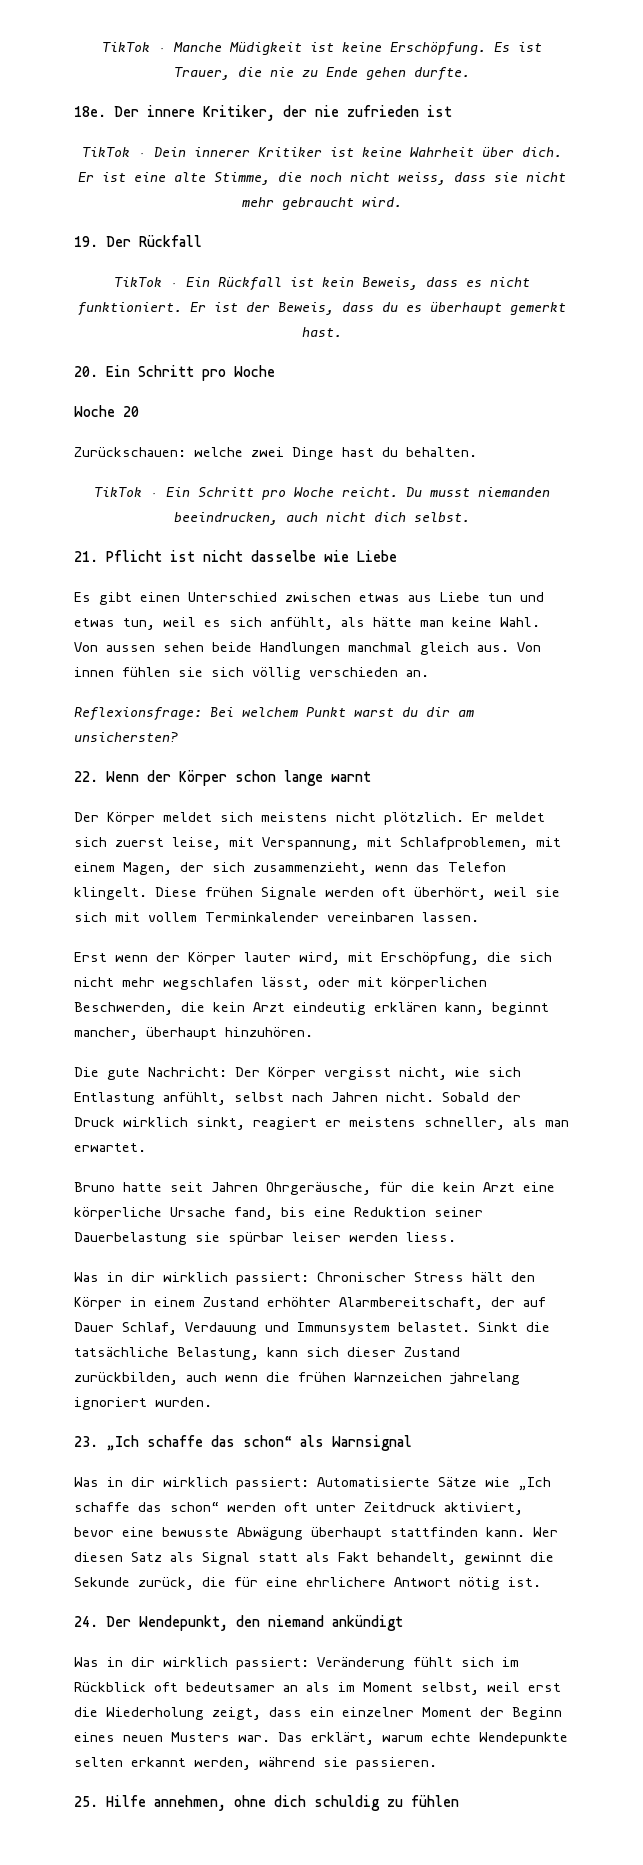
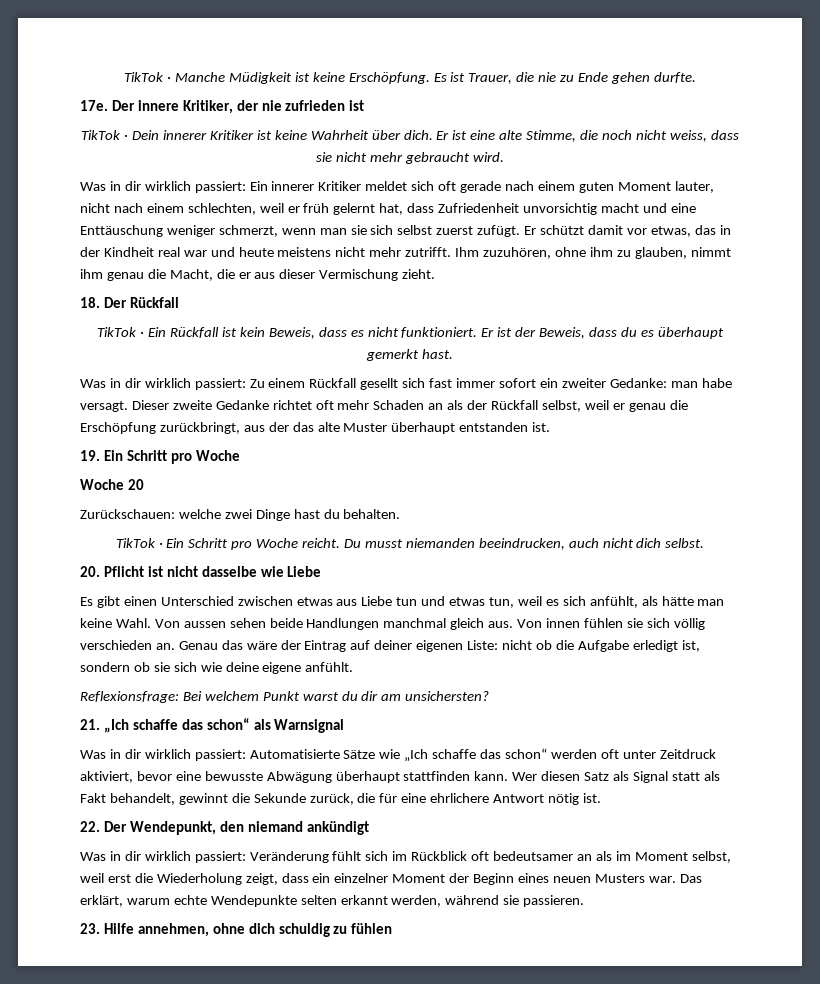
- 18e.
+ 17e.
- 19. Der Rückfall
+ Was in dir wirklich passiert: Ein innerer Kritiker meldet sich oft gerade nach einem guten Moment lauter, nicht nach einem schlechten, weil er früh gelernt hat, dass Zufriedenheit unvorsichtig macht und eine Enttäuschung weniger schmerzt, wenn man sie sich selbst zuerst zufügt. Er schützt damit vor etwas, das in der Kindheit real war und heute meistens nicht mehr zutrifft. Ihm zuzuhören, ohne ihm zu glauben, nimmt ihm genau die Macht, die er aus dieser Vermischung zieht.
+ 18. Der Rückfall
- 20. Ein Schritt pro Woche
+ Was in dir wirklich passiert: Zu einem Rückfall gesellt sich fast immer sofort ein zweiter Gedanke: man habe versagt. Dieser zweite Gedanke richtet oft mehr Schaden an als der Rückfall selbst, weil er genau die Erschöpfung zurückbringt, aus der das alte Muster überhaupt entstanden ist.
+ 19. Ein Schritt pro Woche
- 21. Pflicht ist nicht dasselbe wie Liebe
+ 20. Pflicht ist nicht dasselbe wie Liebe
+ Genau das wäre der Eintrag auf deiner eigenen Liste: nicht ob die Aufgabe erledigt ist, sondern ob sie sich wie deine eigene anfühlt.
- 22. Wenn der Körper schon lange warnt
- Der Körper meldet sich meistens nicht plötzlich. Er meldet sich zuerst leise, mit Verspannung, mit Schlafproblemen, mit einem Magen, der sich zusammenzieht, wenn das Telefon klingelt. Diese frühen Signale werden oft überhört, weil sie sich mit vollem Terminkalender vereinbaren lassen.
- Erst wenn der Körper lauter wird, mit Erschöpfung, die sich nicht mehr wegschlafen lässt, oder mit körperlichen Beschwerden, die kein Arzt eindeutig erklären kann, beginnt mancher, überhaupt hinzuhören.
- Die gute Nachricht: Der Körper vergisst nicht, wie sich Entlastung anfühlt, selbst nach Jahren nicht. Sobald der Druck wirklich sinkt, reagiert er meistens schneller, als man erwartet.
- Bruno hatte seit Jahren Ohrgeräusche, für die kein Arzt eine körperliche Ursache fand, bis eine Reduktion seiner Dauerbelastung sie spürbar leiser werden liess.
- Was in dir wirklich passiert: Chronischer Stress hält den Körper in einem Zustand erhöhter Alarmbereitschaft, der auf Dauer Schlaf, Verdauung und Immunsystem belastet. Sinkt die tatsächliche Belastung, kann sich dieser Zustand zurückbilden, auch wenn die frühen Warnzeichen jahrelang ignoriert wurden.
- 23. „Ich schaffe das schon“ als Warnsignal
+ 21. „Ich schaffe das schon“ als Warnsignal
- 24. Der Wendepunkt, den niemand ankündigt
+ 22. Der Wendepunkt, den niemand ankündigt
- 25. Hilfe annehmen, ohne dich schuldig zu fühlen
+ 23. Hilfe annehmen, ohne dich schuldig zu fühlen

